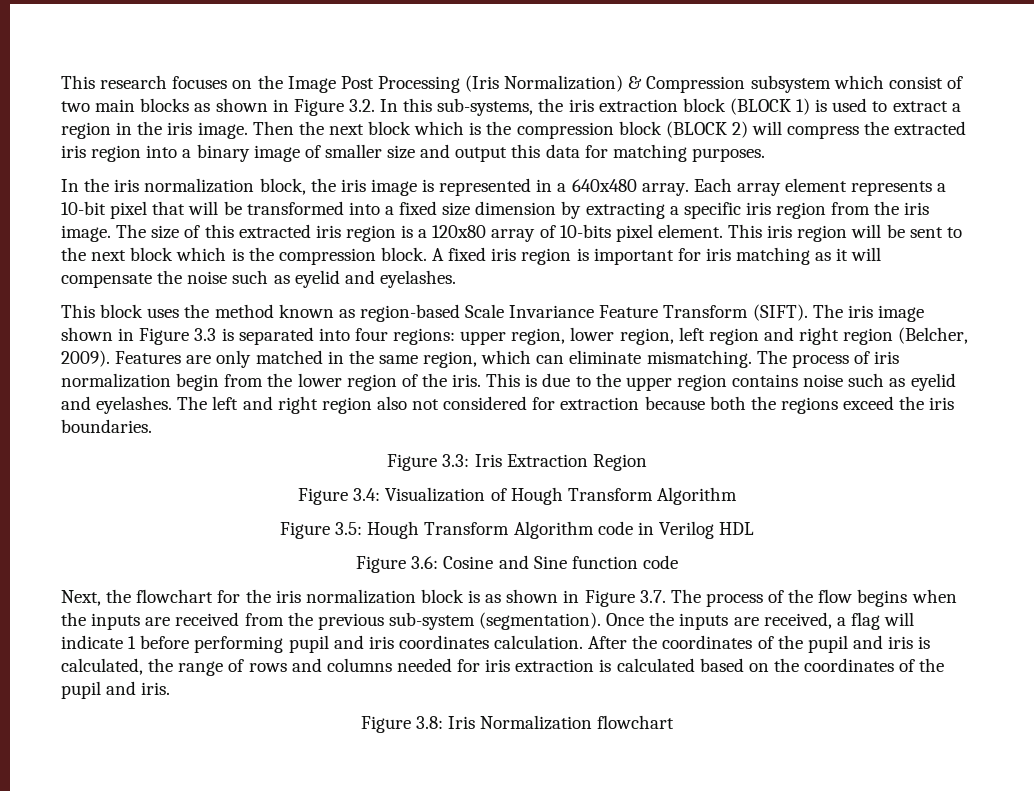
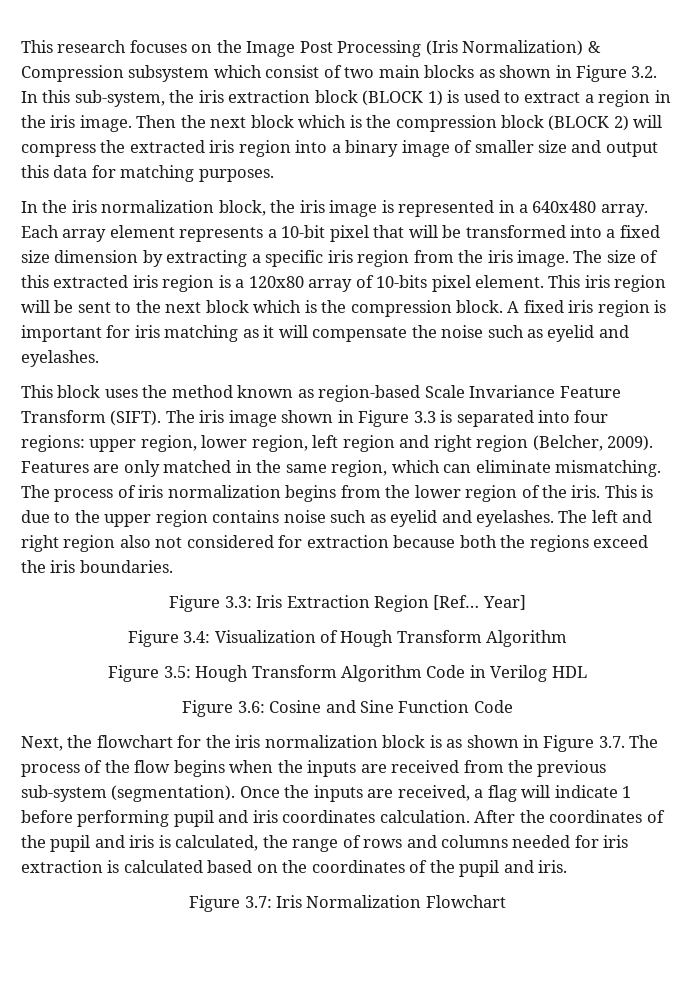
- This research focuses on the Image Post Processing (Iris Normalization) & Compression subsystem which consist of two main blocks as shown in Figure 3.2. In this sub-systems, the iris extraction block (BLOCK 1) is used to extract a region in the iris image.
+ This research focuses on the Image Post Processing (Iris Normalization) & Compression subsystem which consist of two main blocks as shown in Figure 3.2. In this sub-system, the iris extraction block (BLOCK 1) is used to extract a region in the iris image.
- The process of iris normalization begin from the lower region of the iris.
+ The process of iris normalization begins from the lower region of the iris.
- Figure 3.3: Iris Extraction Region
+ Figure 3.3: Iris Extraction Region [Ref… Year]
- Figure 3.5: Hough Transform Algorithm code in Verilog HDL
+ Figure 3.5: Hough Transform Algorithm Code in Verilog HDL
- Figure 3.6: Cosine and Sine function code
+ Figure 3.6: Cosine and Sine Function Code
- Figure 3.8: Iris Normalization flowchart
+ Figure 3.7: Iris Normalization Flowchart

